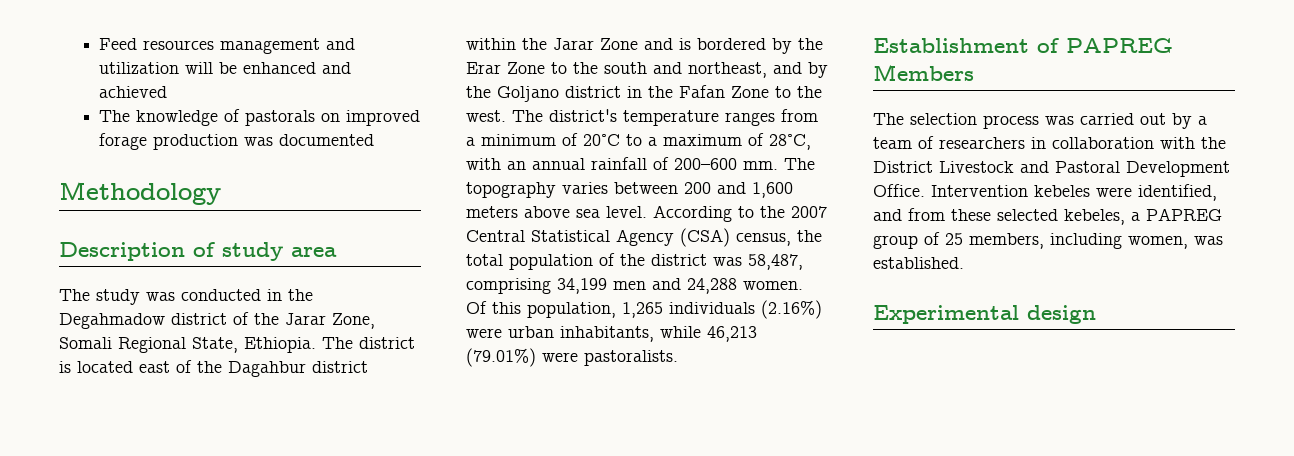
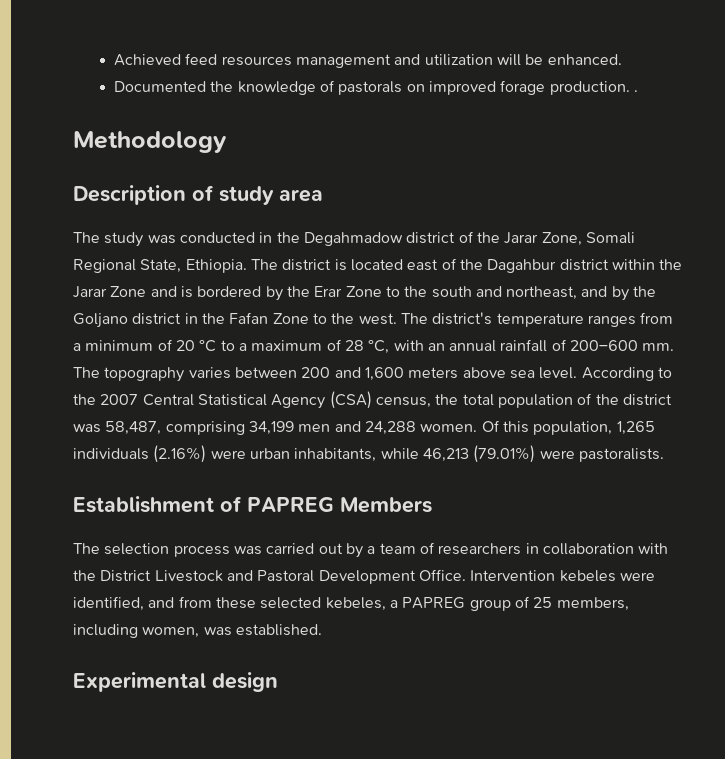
- Feed resources management and utilization will be enhanced and achieved
- The knowledge of pastorals on improved forage production was documented
+ Achieved feed resources management and utilization will be enhanced.
+ Documented the knowledge of pastorals on improved forage production. .
- The district's temperature ranges from a minimum of 20°C to a maximum of 28°C, with an annual rainfall of 200–600 mm.
+ The district's temperature ranges from a minimum of 20 °C to a maximum of 28 °C, with an annual rainfall of 200–600 mm.

